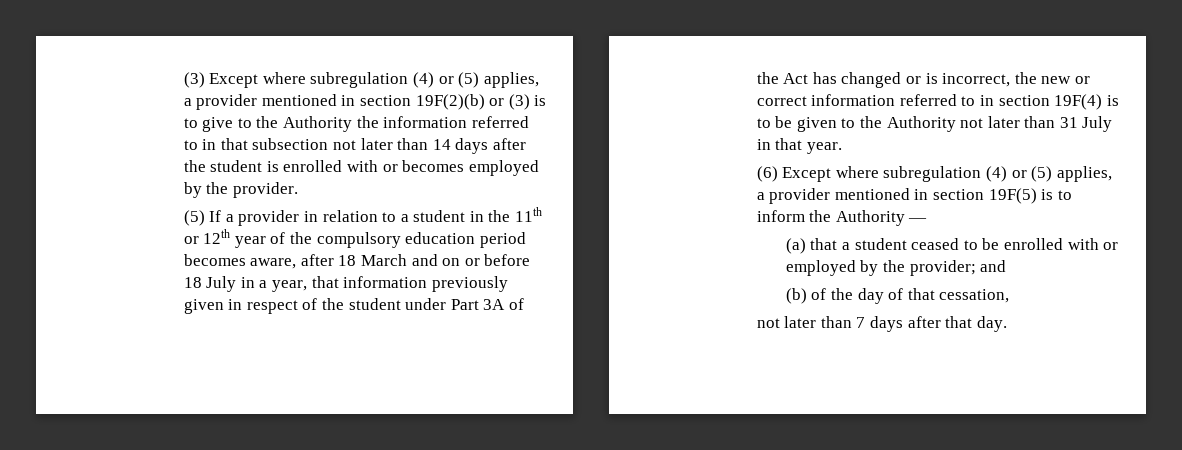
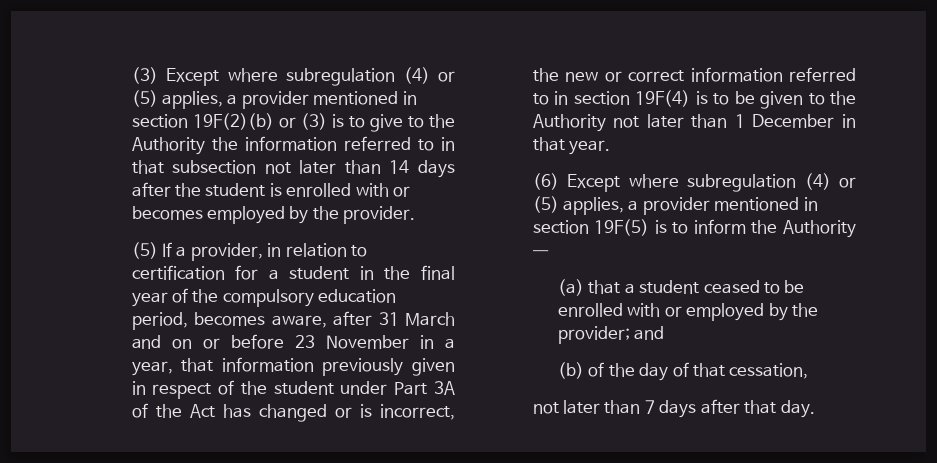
- (5) If a provider in relation to a student in the 11th or 12th year of the compulsory education period becomes aware, after 18 March and on or before 18 July in a year, that information previously given in respect of the student under Part 3A of the Act has changed or is incorrect, the new or correct information referred to in section 19F(4) is to be given to the Authority not later than 31 July in that year.
+ (5) If a provider, in relation to certification for a student in the final year of the compulsory education period, becomes aware, after 31 March and on or before 23 November in a year, that information previously given in respect of the student under Part 3A of the Act has changed or is incorrect, the new or correct information referred to in section 19F(4) is to be given to the Authority not later than 1 December in that year.

